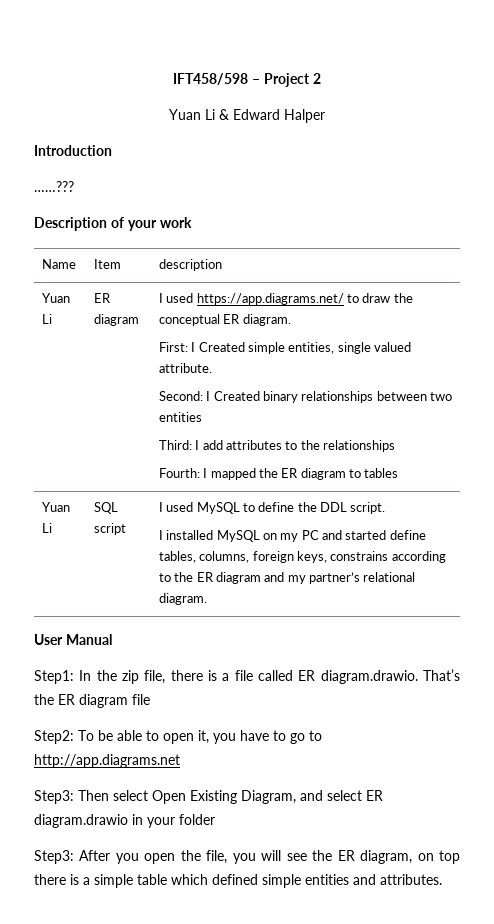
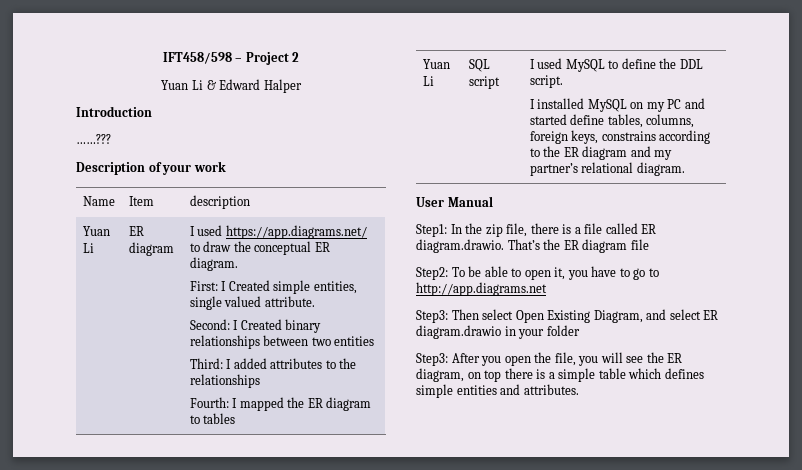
- Third: I add attributes to the relationships
+ Third: I added attributes to the relationships
- Step3: After you open the file, you will see the ER diagram, on top there is a simple table which defined simple entities and attributes.
+ Step3: After you open the file, you will see the ER diagram, on top there is a simple table which defines simple entities and attributes.

